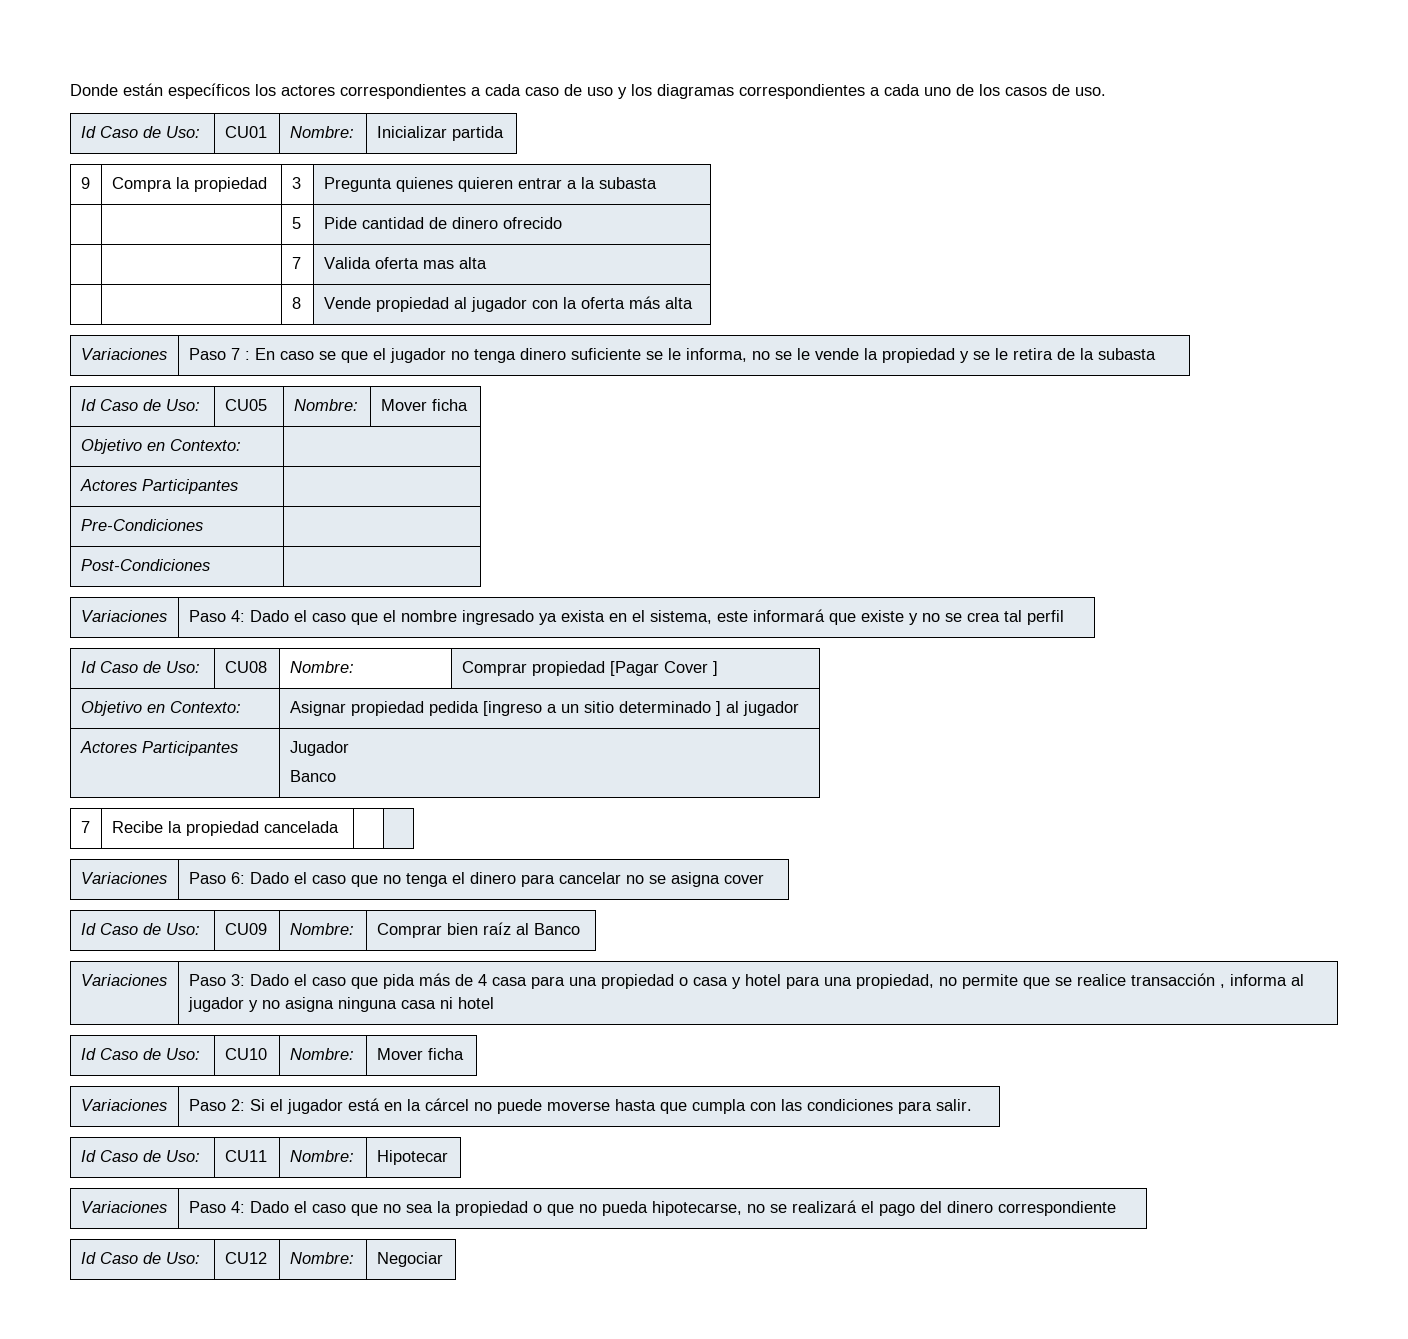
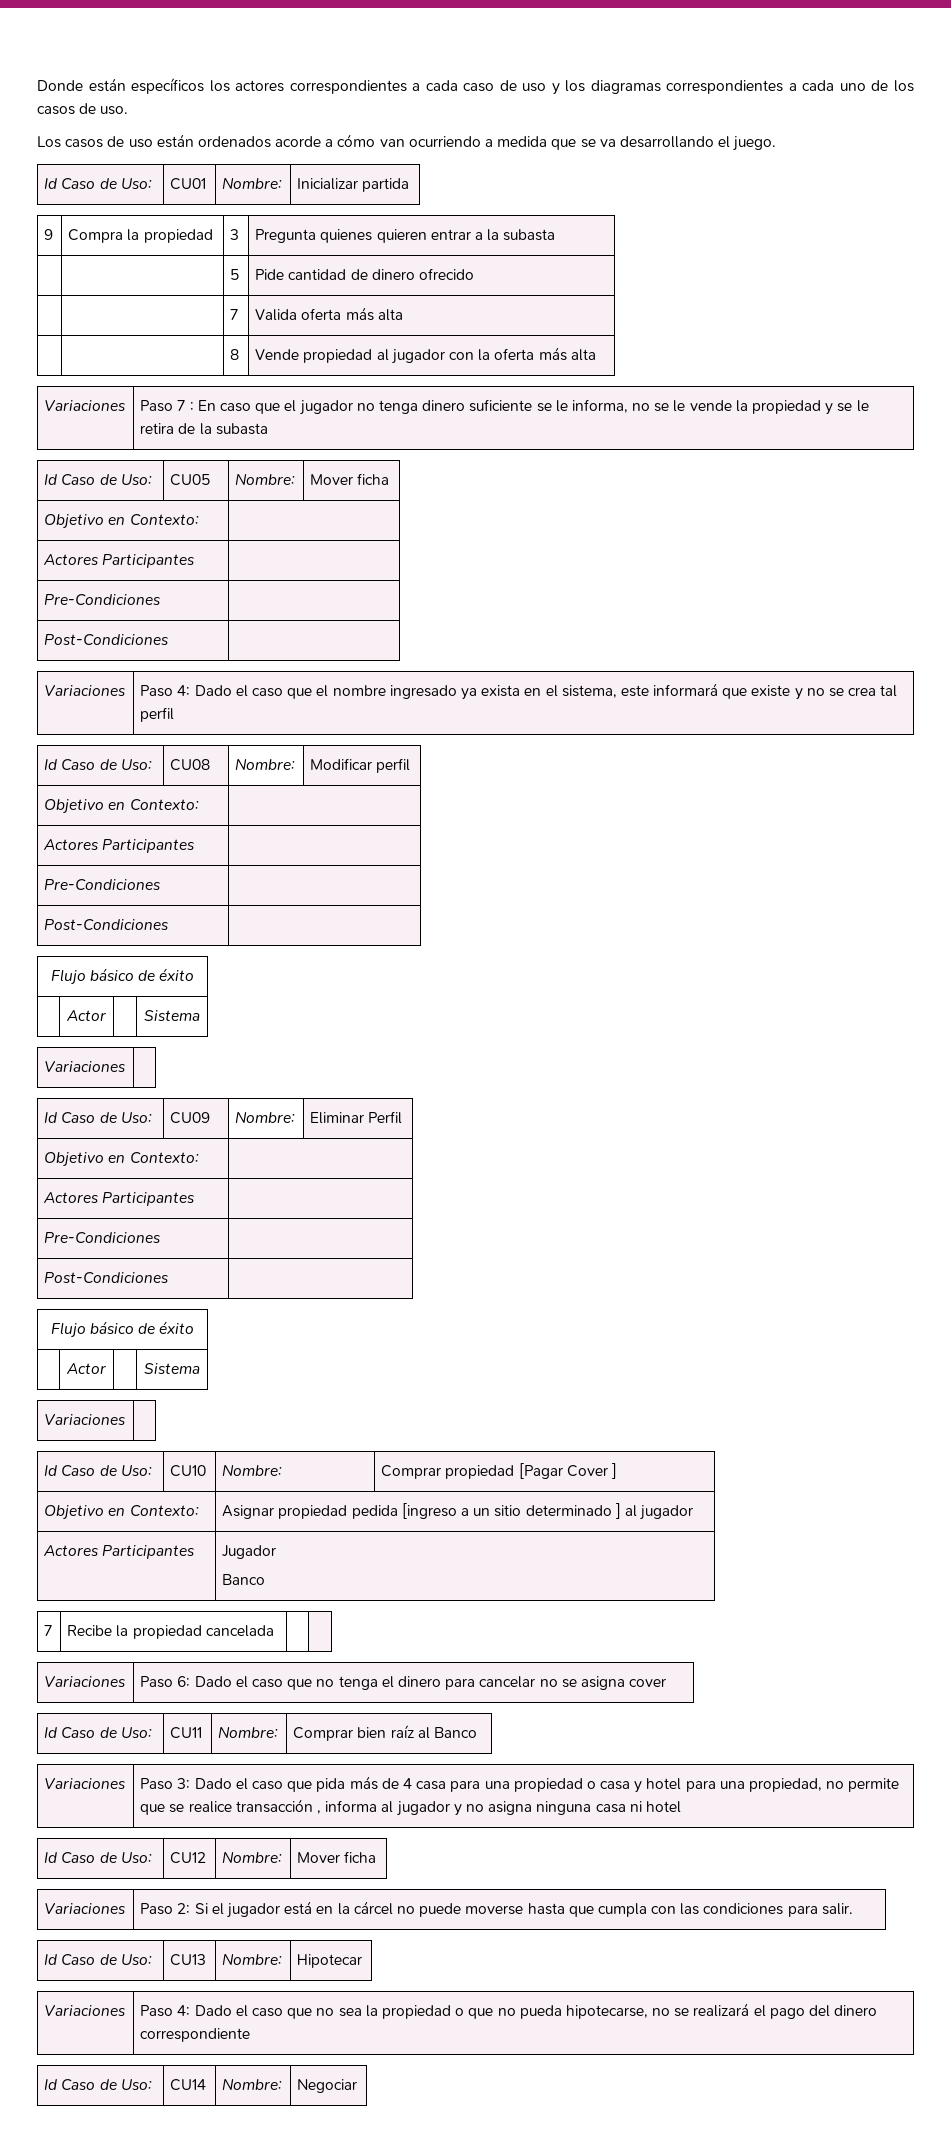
+ Los casos de uso están ordenados acorde a cómo van ocurriendo a medida que se va desarrollando el juego.
- | | 7 | Valida oferta mas alta
+ | | 7 | Valida oferta más alta
- Variaciones | Paso 7 : En caso se que el jugador no tenga dinero suficiente se le informa, no se le vende la propiedad y se le retira de la subasta
+ Variaciones | Paso 7 : En caso que el jugador no tenga dinero suficiente se le informa, no se le vende la propiedad y se le retira de la subasta
- Id Caso de Uso: | CU08 | Nombre: | Comprar propiedad [Pagar Cover ]
+ Id Caso de Uso: | CU08 | Nombre: | Modificar perfil
+ Objetivo en Contexto: |
+ Actores Participantes |
+ Pre-Condiciones |
+ Post-Condiciones |
+ Flujo básico de éxito
+ | Actor | | Sistema
+ Variaciones |
+ Id Caso de Uso: | CU09 | Nombre: | Eliminar Perfil
+ Objetivo en Contexto: |
+ Actores Participantes |
+ Pre-Condiciones |
+ Post-Condiciones |
+ Flujo básico de éxito
+ | Actor | | Sistema
+ Variaciones |
+ Id Caso de Uso: | CU10 | Nombre: | Comprar propiedad [Pagar Cover ]
- Id Caso de Uso: | CU09 | Nombre: | Comprar bien raíz al Banco
+ Id Caso de Uso: | CU11 | Nombre: | Comprar bien raíz al Banco
- Id Caso de Uso: | CU10 | Nombre: | Mover ficha
+ Id Caso de Uso: | CU12 | Nombre: | Mover ficha
- Id Caso de Uso: | CU11 | Nombre: | Hipotecar
+ Id Caso de Uso: | CU13 | Nombre: | Hipotecar
- Id Caso de Uso: | CU12 | Nombre: | Negociar
+ Id Caso de Uso: | CU14 | Nombre: | Negociar

